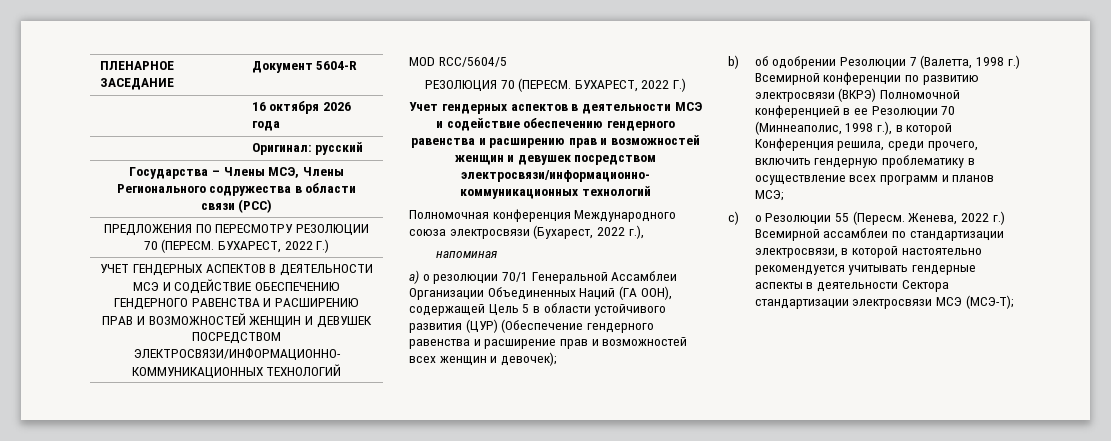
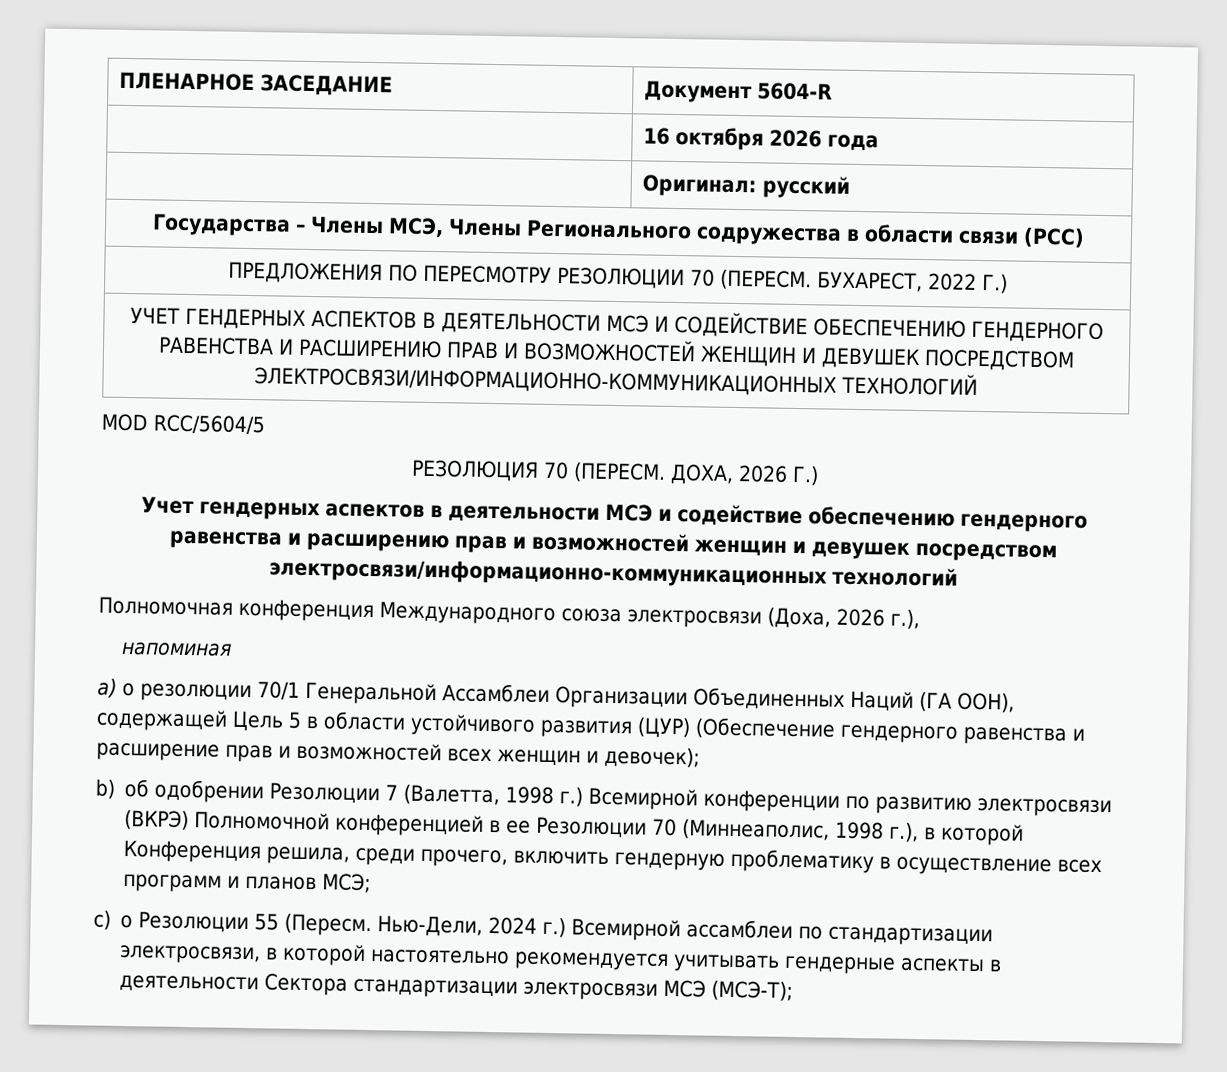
- РЕЗОЛЮЦИЯ 70 (ПЕРЕСМ. БУХАРЕСТ, 2022 Г.)
+ РЕЗОЛЮЦИЯ 70 (ПЕРЕСМ. ДОХА, 2026 Г.)
- Полномочная конференция Международного союза электросвязи (Бухарест, 2022 г.),
+ Полномочная конференция Международного союза электросвязи (Доха, 2026 г.),
- Женева, 2022 г.) Всемирной ассамблеи по стандартизации электросвязи, в которой настоятельно рекомендуется учитывать гендерные аспекты в деятельности Сектора стандартизации электросвязи МСЭ (МСЭ-Т);
+ Нью-Дели, 2024 г.) Всемирной ассамблеи по стандартизации электросвязи, в которой настоятельно рекомендуется учитывать гендерные аспекты в деятельности Сектора стандартизации электросвязи МСЭ (МСЭ-Т);

